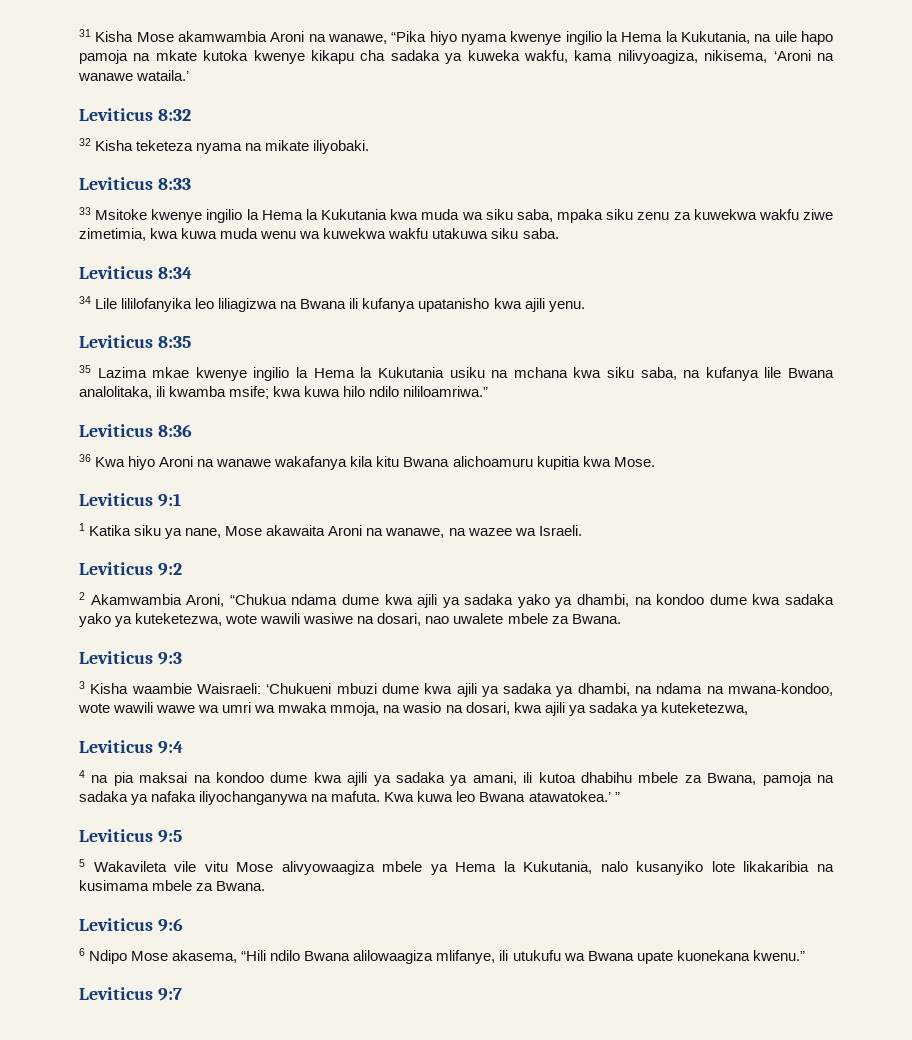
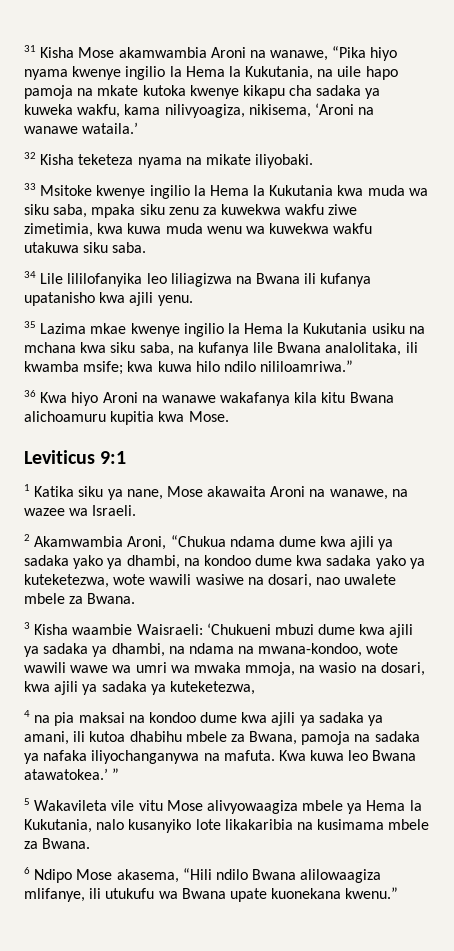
- Leviticus 8:32
- Leviticus 8:33
- Leviticus 8:34
- Leviticus 8:35
- Leviticus 8:36
- Leviticus 9:2
- Leviticus 9:3
- Leviticus 9:4
- Leviticus 9:5
- Leviticus 9:6
- Leviticus 9:7

